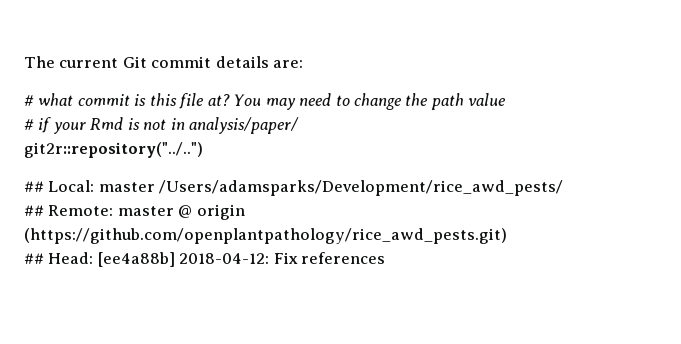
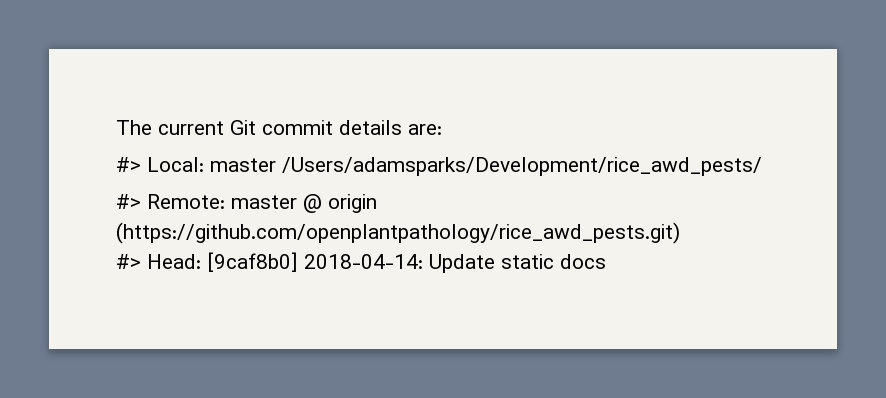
- # what commit is this file at? You may need to change the path value
- # if your Rmd is not in analysis/paper/
- git2r::repository("../..")
- ## Local: master /Users/adamsparks/Development/rice_awd_pests/
+ #> Local: master /Users/adamsparks/Development/rice_awd_pests/
- ## Remote: master @ origin (https://github.com/openplantpathology/rice_awd_pests.git)
+ #> Remote: master @ origin (https://github.com/openplantpathology/rice_awd_pests.git)
- ## Head: [ee4a88b] 2018-04-12: Fix references
+ #> Head: [9caf8b0] 2018-04-14: Update static docs

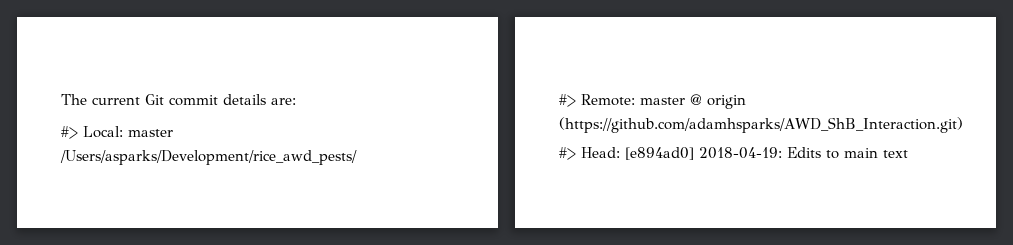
- #> Local: master /Users/adamsparks/Development/rice_awd_pests/
+ #> Local: master /Users/asparks/Development/rice_awd_pests/
- #> Remote: master @ origin (https://github.com/openplantpathology/rice_awd_pests.git)
+ #> Remote: master @ origin (https://github.com/adamhsparks/AWD_ShB_Interaction.git)
- #> Head: [9caf8b0] 2018-04-14: Update static docs
+ #> Head: [e894ad0] 2018-04-19: Edits to main text

